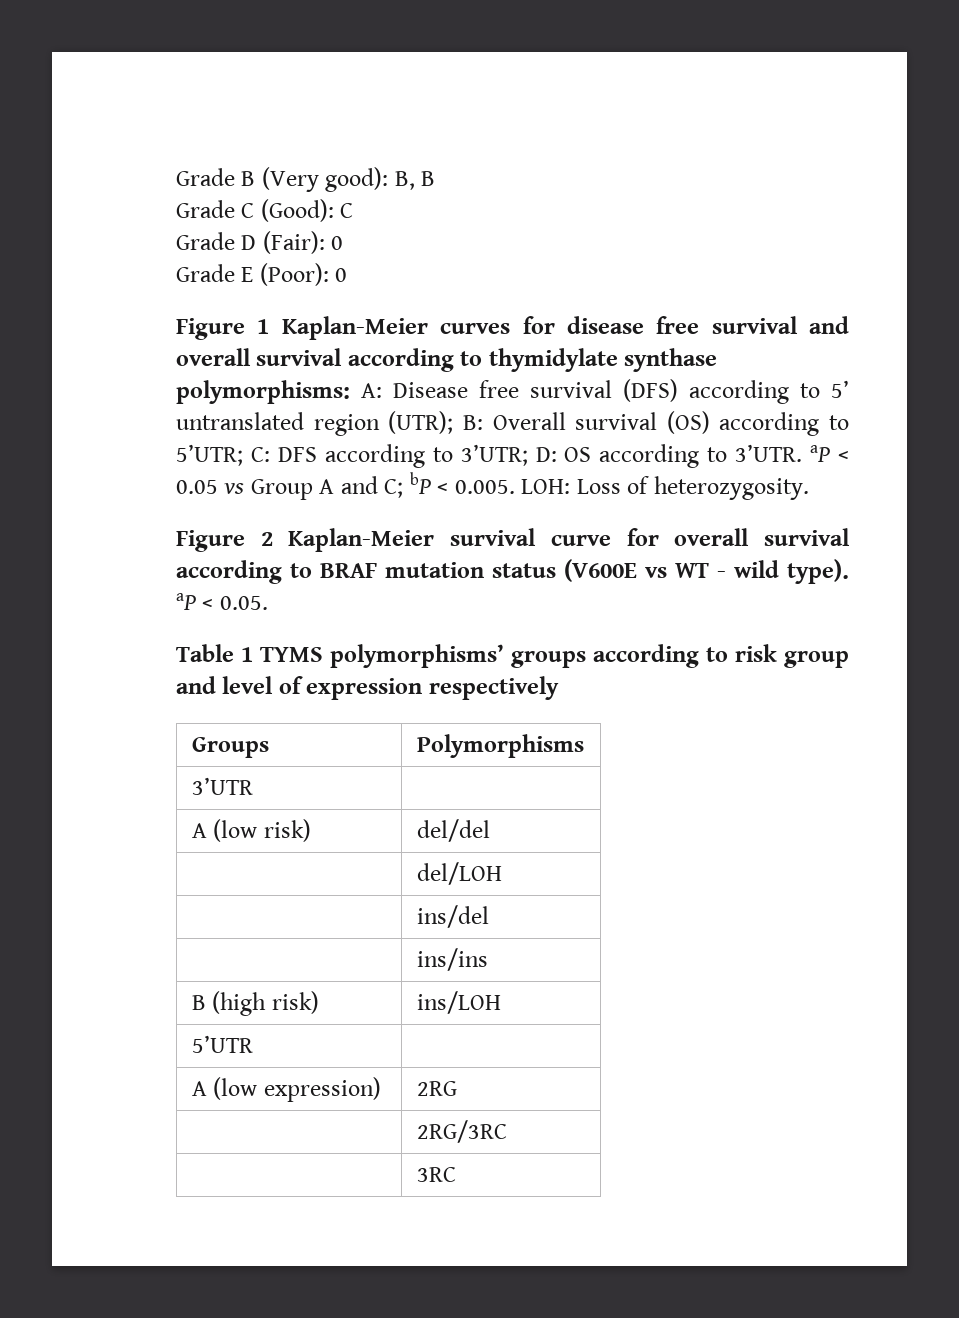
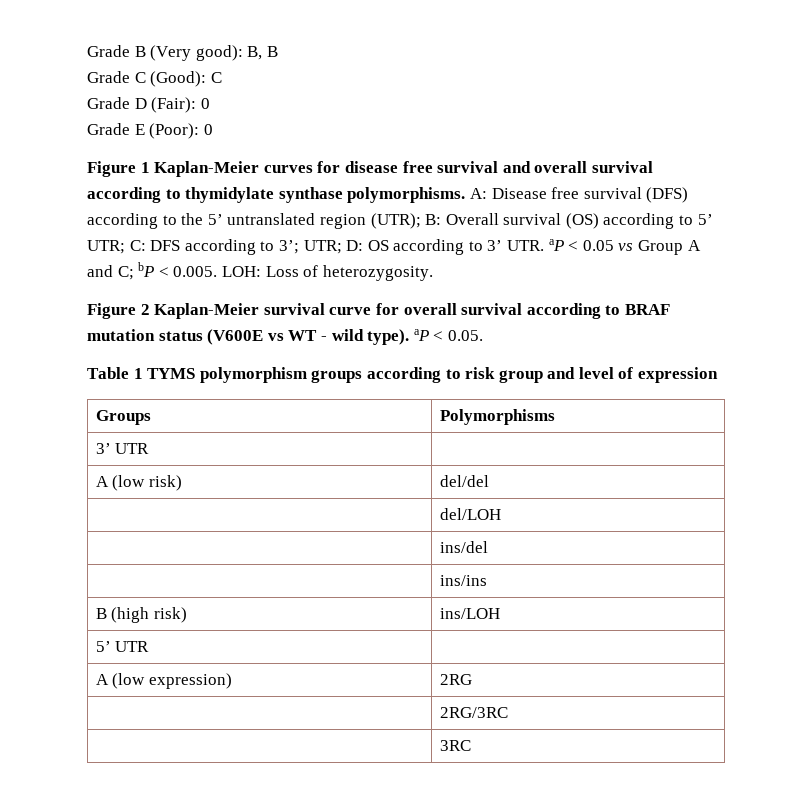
- Figure 1 Kaplan-Meier curves for disease free survival and overall survival according to thymidylate synthase polymorphisms: A: Disease free survival (DFS) according to 5’ untranslated region (UTR); B: Overall survival (OS) according to 5’UTR; C: DFS according to 3’UTR; D: OS according to 3’UTR. aP < 0.05 vs Group A and C; bP < 0.005. LOH: Loss of heterozygosity.
+ Figure 1 Kaplan-Meier curves for disease free survival and overall survival according to thymidylate synthase polymorphisms. A: Disease free survival (DFS) according to the 5’ untranslated region (UTR); B: Overall survival (OS) according to 5’ UTR; C: DFS according to 3’; UTR; D: OS according to 3’ UTR. aP < 0.05 vs Group A and C; bP < 0.005. LOH: Loss of heterozygosity.
- Table 1 TYMS polymorphisms’ groups according to risk group and level of expression respectively
+ Table 1 TYMS polymorphism groups according to risk group and level of expression
- 3’UTR |
+ 3’ UTR |
- 5’UTR |
+ 5’ UTR |

